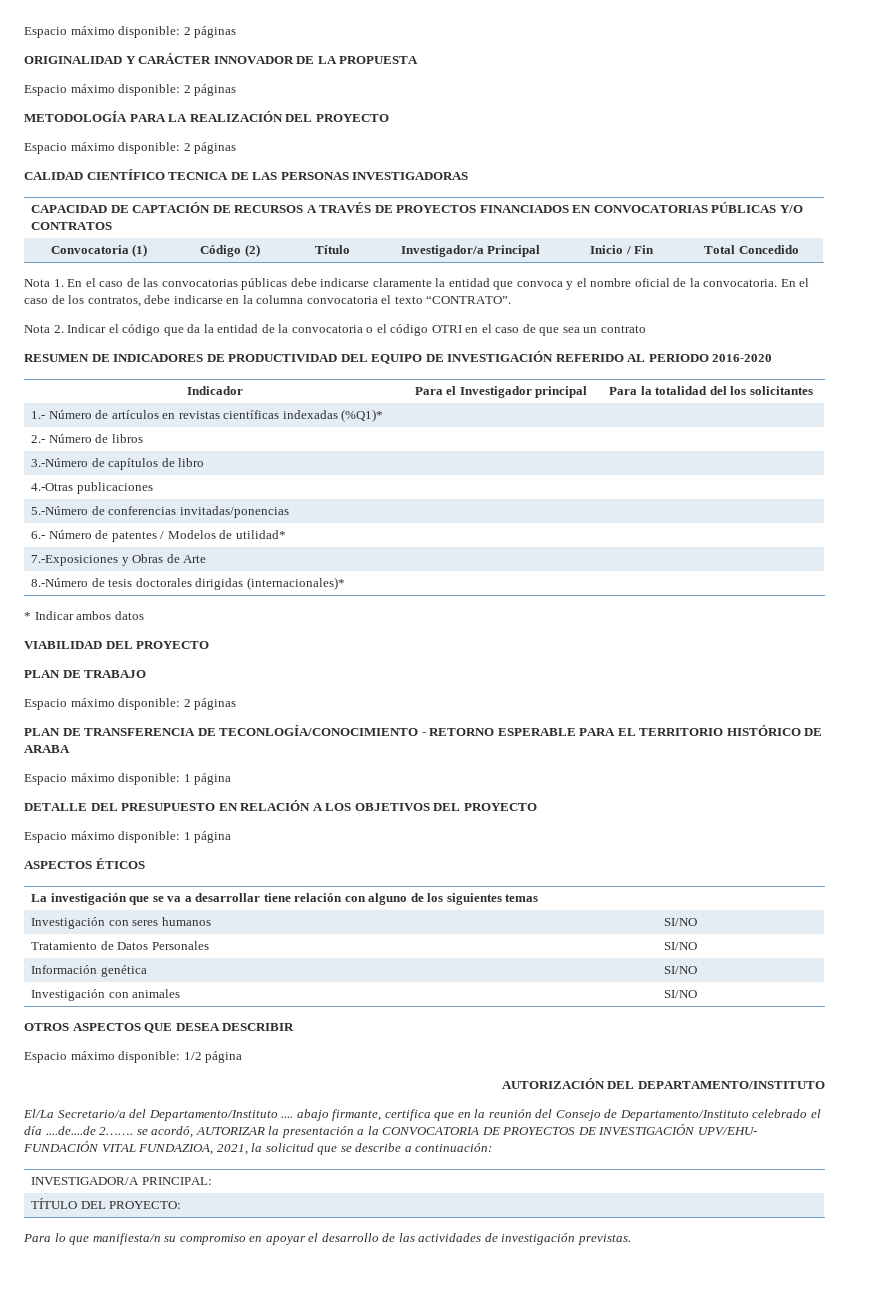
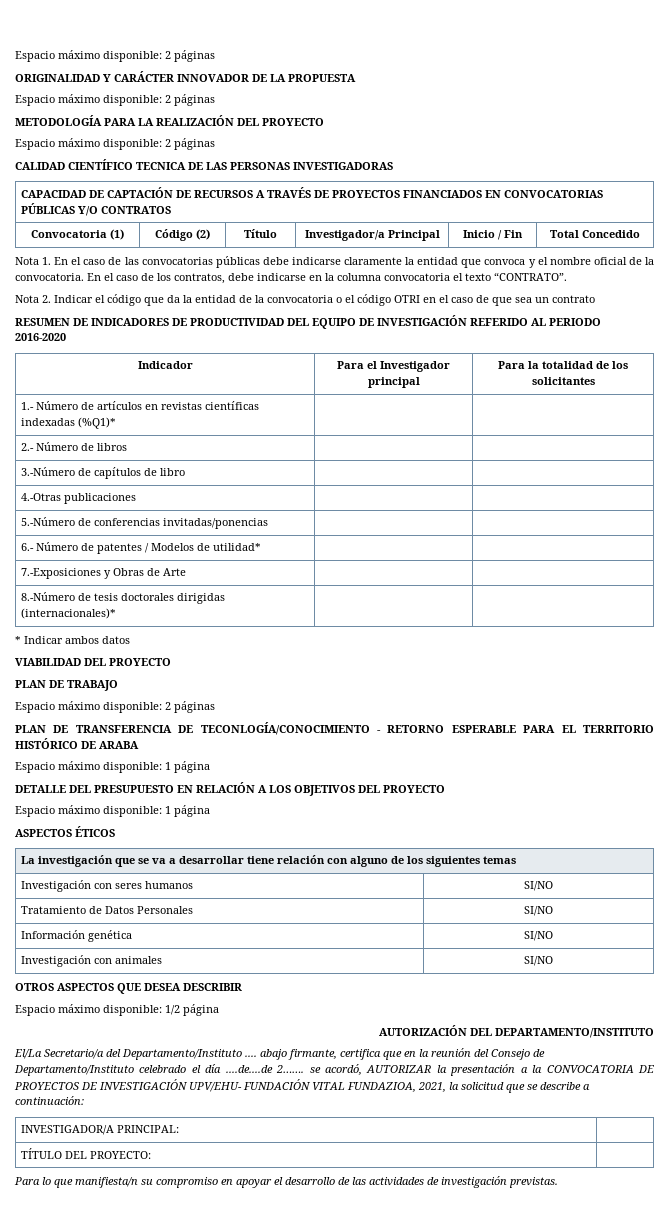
- Indicador | Para el Investigador principal | Para la totalidad del los solicitantes
+ Indicador | Para el Investigador principal | Para la totalidad de los solicitantes

